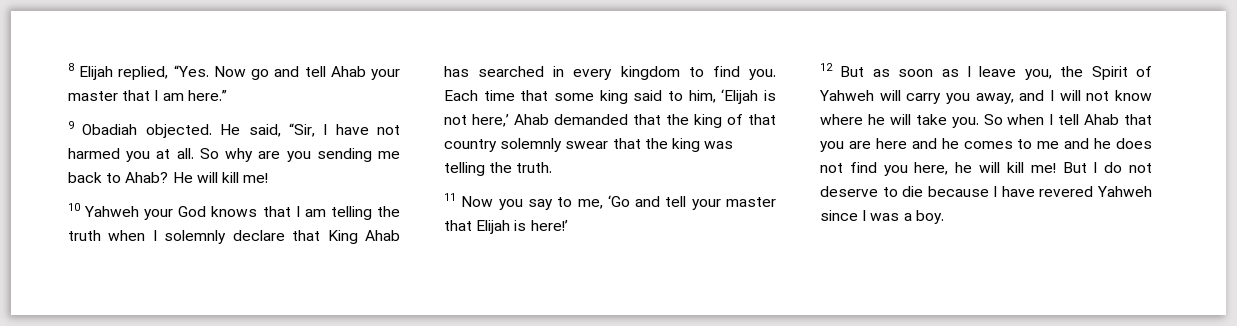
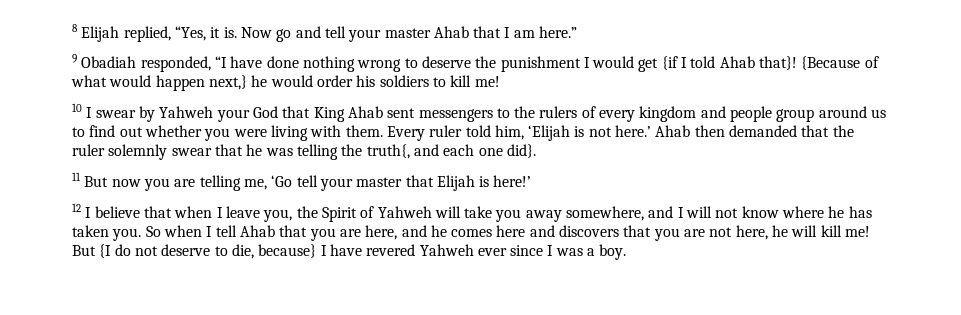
- 8 Elijah replied, “Yes. Now go and tell Ahab your master that I am here.”
+ 8 Elijah replied, “Yes, it is. Now go and tell your master Ahab that I am here.”
- 9 Obadiah objected. He said, “Sir, I have not harmed you at all. So why are you sending me back to Ahab? He will kill me!
- 10 Yahweh your God knows that I am telling the truth when I solemnly declare that King Ahab has searched in every kingdom to find you. Each time that some king said to him, ‘Elijah is not here,’ Ahab demanded that the king of that country solemnly swear that the king was telling the truth.
- 11 Now you say to me, ‘Go and tell your master that Elijah is here!’
+ 9 Obadiah responded, “I have done nothing wrong to deserve the punishment I would get {if I told Ahab that}! {Because of what would happen next,} he would order his soldiers to kill me!
+ 10 I swear by Yahweh your God that King Ahab sent messengers to the rulers of every kingdom and people group around us to find out whether you were living with them. Every ruler told him, ‘Elijah is not here.’ Ahab then demanded that the ruler solemnly swear that he was telling the truth{, and each one did}.
+ 11 But now you are telling me, ‘Go tell your master that Elijah is here!’
- 12 But as soon as I leave you, the Spirit of Yahweh will carry you away, and I will not know where he will take you.
+ 12 I believe that when I leave you, the Spirit of Yahweh will take you away somewhere, and I will not know where he has taken you.
- So when I tell Ahab that you are here and he comes to me and he does not find you here, he will kill me!
+ So when I tell Ahab that you are here, and he comes here and discovers that you are not here, he will kill me!
- But I do not deserve to die because I have revered Yahweh since I was a boy.
+ But {I do not deserve to die, because} I have revered Yahweh ever since I was a boy.

